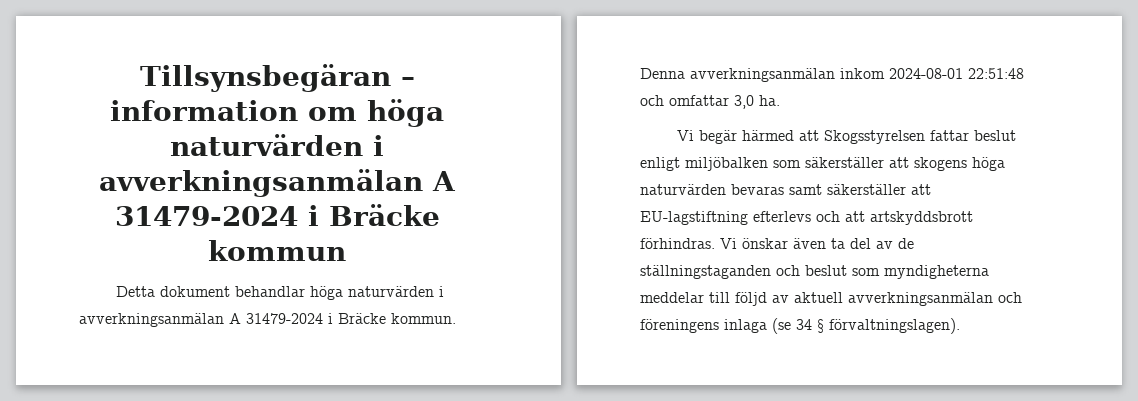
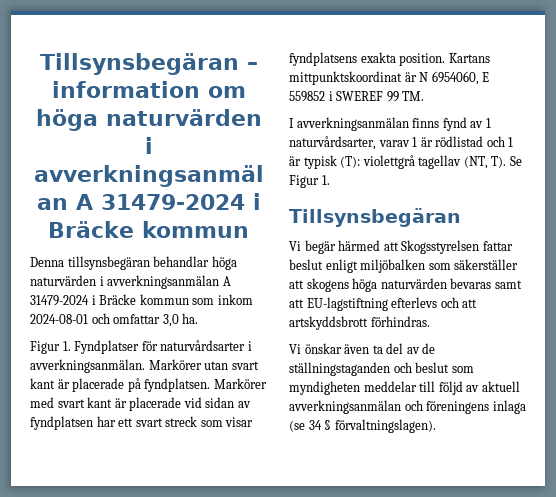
- Detta dokument behandlar höga naturvärden i avverkningsanmälan A 31479-2024 i Bräcke kommun. Denna avverkningsanmälan inkom 2024-08-01 22:51:48 och omfattar 3,0 ha.
+ Denna tillsynsbegäran behandlar höga naturvärden i avverkningsanmälan A 31479-2024 i Bräcke kommun som inkom 2024-08-01 och omfattar 3,0 ha.
+ Figur 1. Fyndplatser för naturvårdsarter i avverkningsanmälan. Markörer utan svart kant är placerade på fyndplatsen. Markörer med svart kant är placerade vid sidan av fyndplatsen har ett svart streck som visar fyndplatsens exakta position. Kartans mittpunktskoordinat är N 6954060, E 559852 i SWEREF 99 TM.
+ I avverkningsanmälan finns fynd av 1 naturvårdsarter, varav 1 är rödlistad och 1 är typisk (T): violettgrå tagellav (NT, T). Se Figur 1.
+ Tillsynsbegäran
- Vi begär härmed att Skogsstyrelsen fattar beslut enligt miljöbalken som säkerställer att skogens höga naturvärden bevaras samt säkerställer att EU-lagstiftning efterlevs och att artskyddsbrott förhindras. Vi önskar även ta del av de ställningstaganden och beslut som myndigheterna meddelar till följd av aktuell avverkningsanmälan och föreningens inlaga (se 34 § förvaltningslagen).
+ Vi begär härmed att Skogsstyrelsen fattar beslut enligt miljöbalken som säkerställer att skogens höga naturvärden bevaras samt att EU-lagstiftning efterlevs och att artskyddsbrott förhindras.
+ Vi önskar även ta del av de ställningstaganden och beslut som myndigheten meddelar till följd av aktuell avverkningsanmälan och föreningens inlaga (se 34 § förvaltningslagen).

